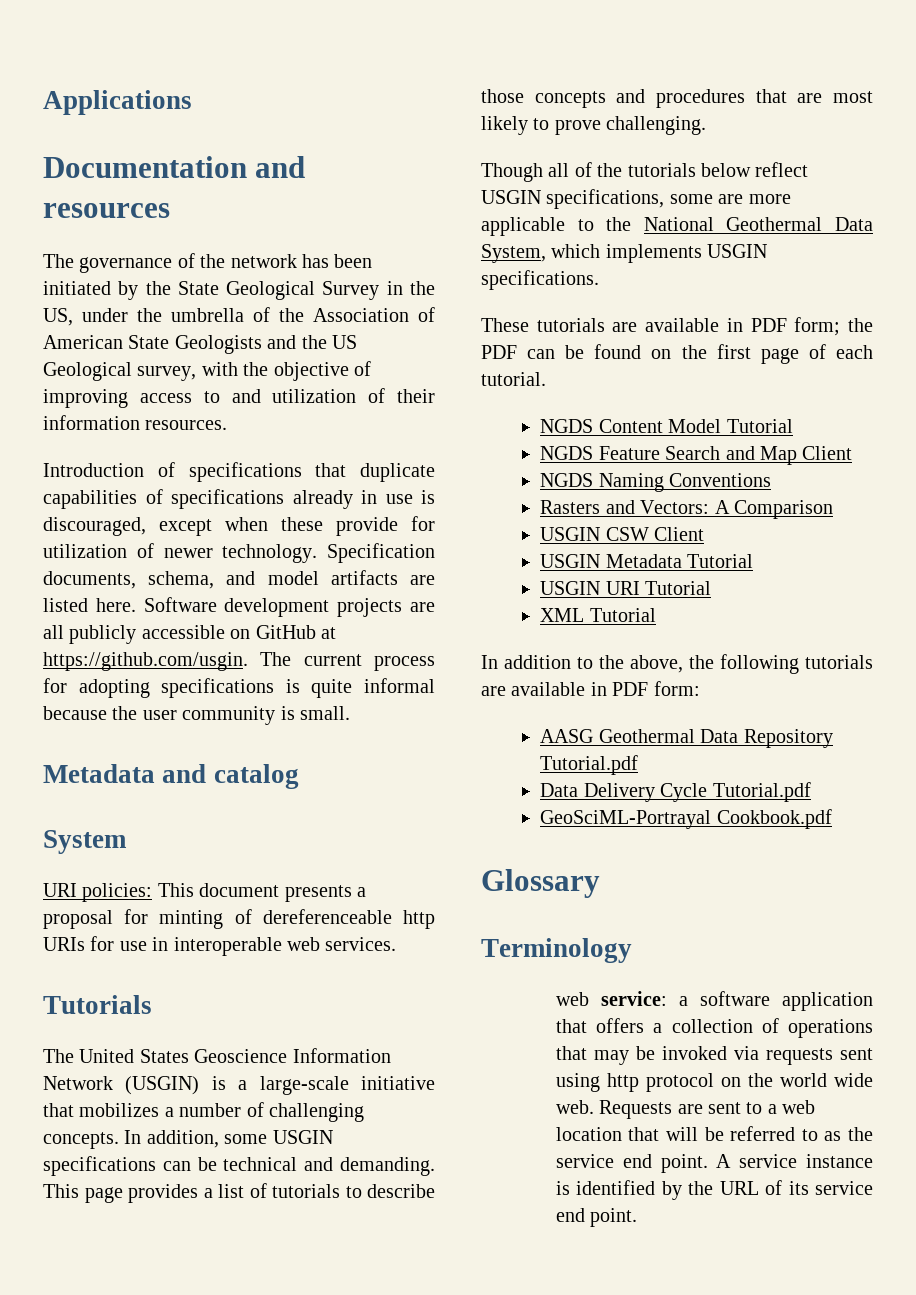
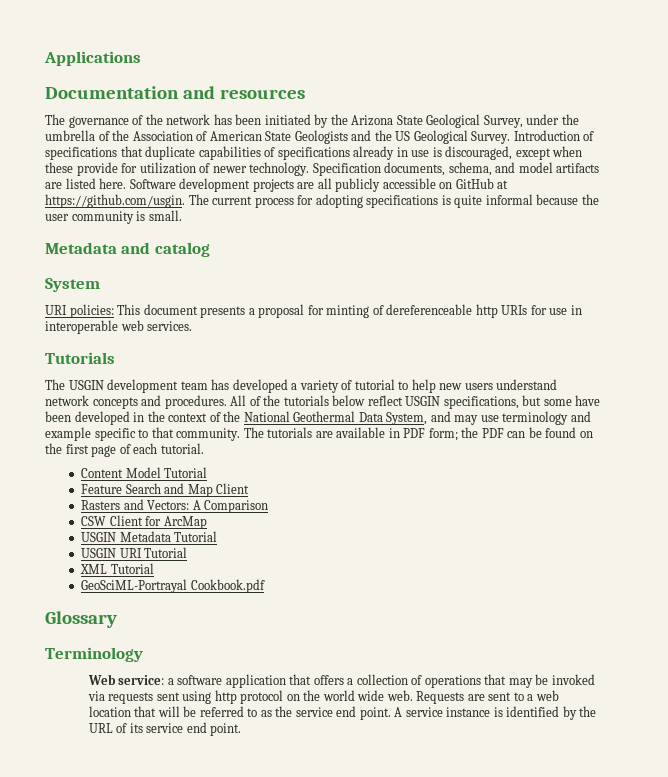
- The governance of the network has been initiated by the State Geological Survey in the US, under the umbrella of the Association of American State Geologists and the US Geological survey, with the objective of improving access to and utilization of their information resources.
- Introduction of specifications that duplicate capabilities of specifications already in use is discouraged, except when these provide for utilization of newer technology.
+ The governance of the network has been initiated by the Arizona State Geological Survey, under the umbrella of the Association of American State Geologists and the US Geological Survey. Introduction of specifications that duplicate capabilities of specifications already in use is discouraged, except when these provide for utilization of newer technology.
- The United States Geoscience Information Network (USGIN) is a large-scale initiative that mobilizes a number of challenging concepts. In addition, some USGIN specifications can be technical and demanding. This page provides a list of tutorials to describe those concepts and procedures that are most likely to prove challenging.
- Though all of the tutorials below reflect USGIN specifications, some are more applicable to the National Geothermal Data System, which implements USGIN specifications.
- These tutorials are available in PDF form; the PDF can be found on the first page of each tutorial.
+ The USGIN development team has developed a variety of tutorial to help new users understand network concepts and procedures. All of the tutorials below reflect USGIN specifications, but some have been developed in the context of the National Geothermal Data System, and may use terminology and example specific to that community. The tutorials are available in PDF form; the PDF can be found on the first page of each tutorial.
- NGDS Content Model Tutorial
+ Content Model Tutorial
- NGDS Feature Search and Map Client
+ Feature Search and Map Client
- NGDS Naming Conventions
- USGIN CSW Client
+ CSW Client for ArcMap
- In addition to the above, the following tutorials are available in PDF form:
- AASG Geothermal Data Repository Tutorial.pdf
- Data Delivery Cycle Tutorial.pdf
- web service: a software application that offers a collection of operations that may be invoked via requests sent using http protocol on the world wide web.
+ Web service: a software application that offers a collection of operations that may be invoked via requests sent using http protocol on the world wide web.

